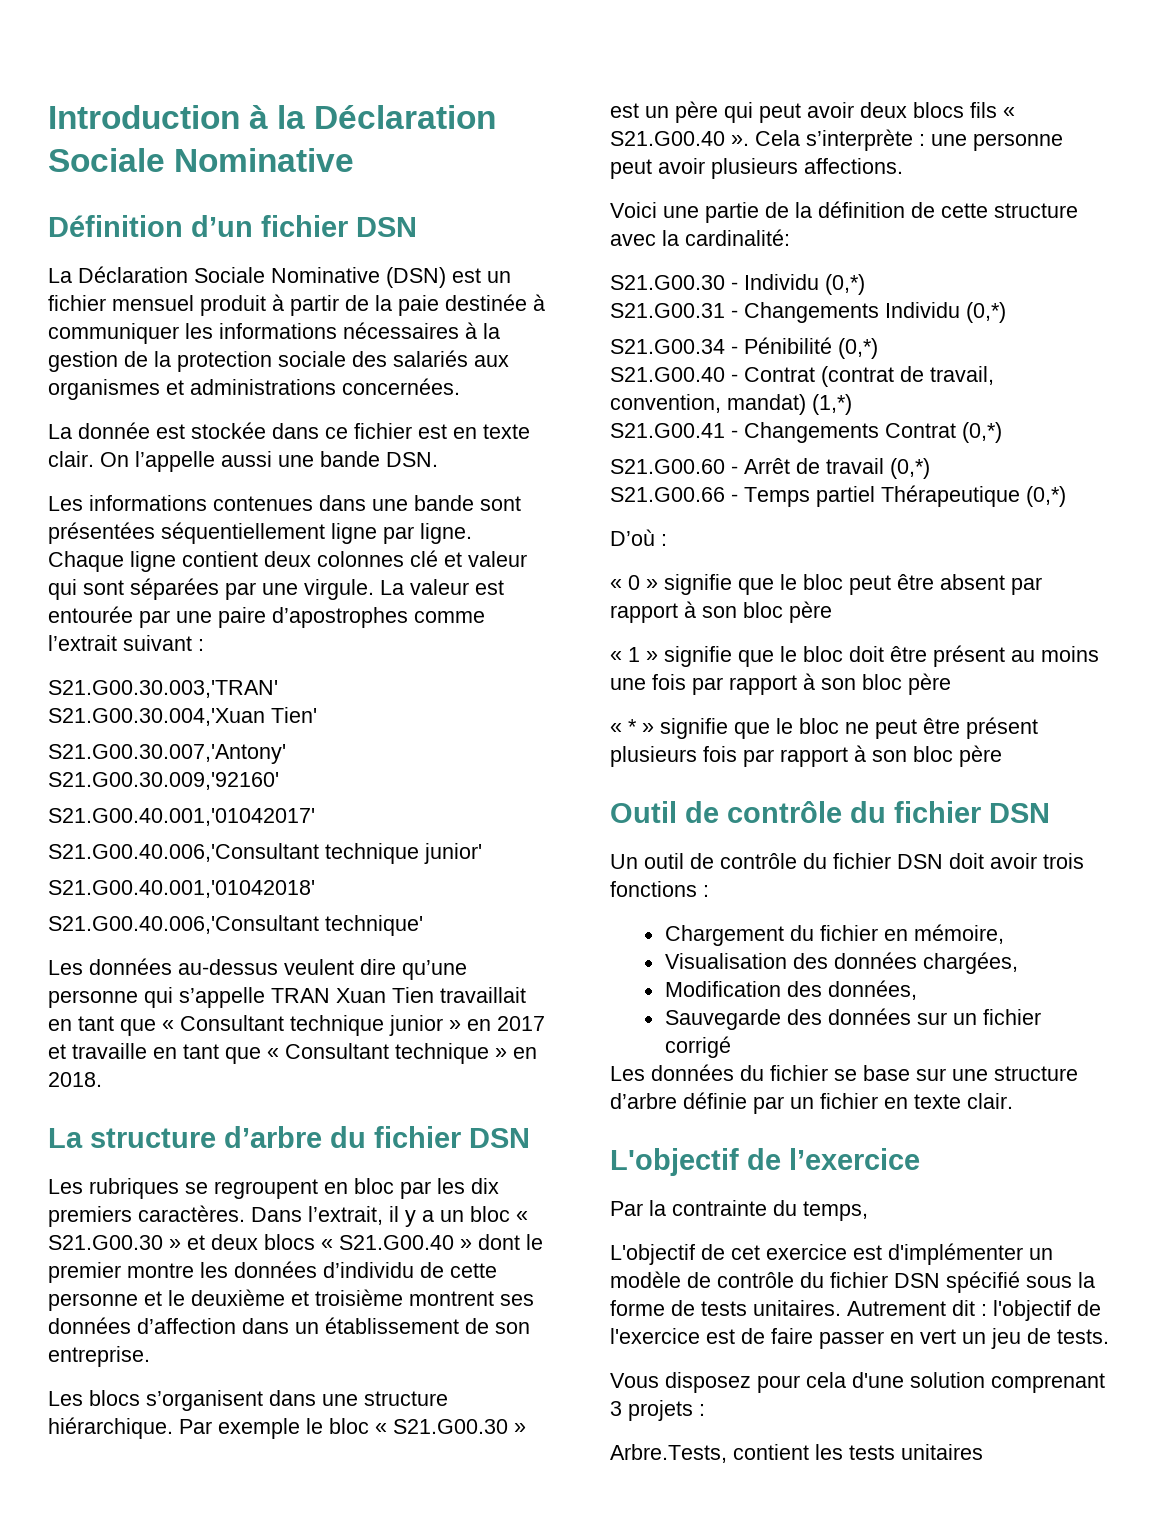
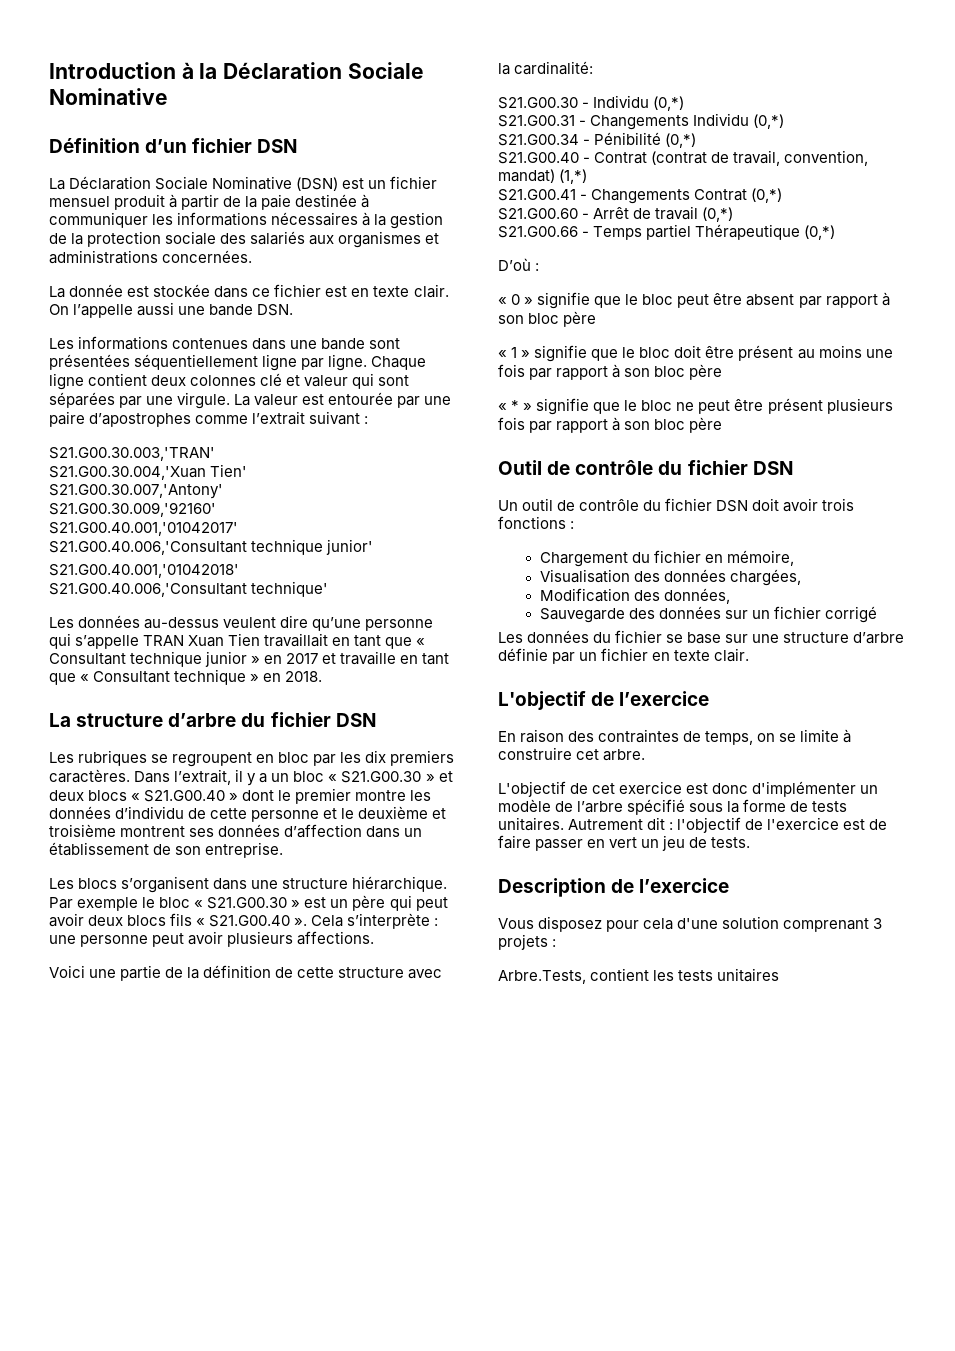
- Par la contrainte du temps,
+ En raison des contraintes de temps, on se limite à construire cet arbre.
- L'objectif de cet exercice est d'implémenter un modèle de contrôle du fichier DSN spécifié sous la forme de tests unitaires.
+ L'objectif de cet exercice est donc d'implémenter un modèle de l’arbre spécifié sous la forme de tests unitaires.
+ Description de l’exercice

